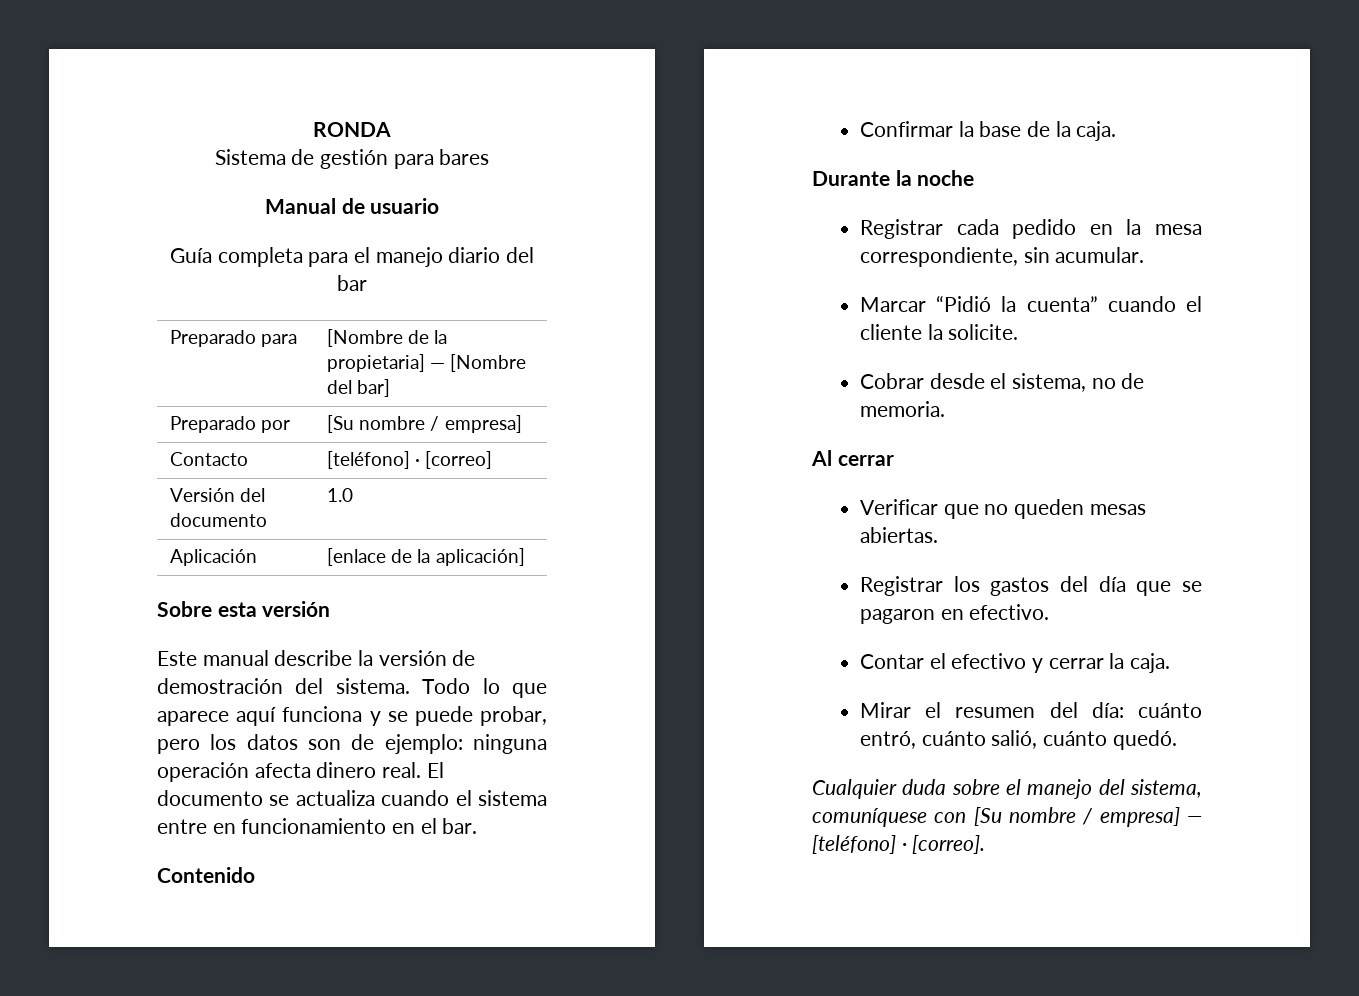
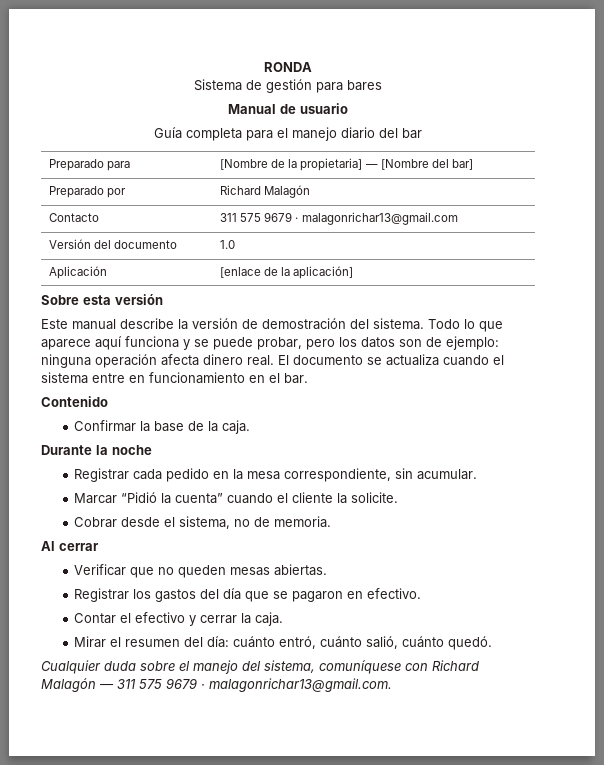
- Preparado por | [Su nombre / empresa]
- Contacto | [teléfono] · [correo]
+ Preparado por | Richard Malagón
+ Contacto | 311 575 9679 · malagonrichar13@gmail.com
- Cualquier duda sobre el manejo del sistema, comuníquese con [Su nombre / empresa] — [teléfono] · [correo].
+ Cualquier duda sobre el manejo del sistema, comuníquese con Richard Malagón — 311 575 9679 · malagonrichar13@gmail.com.

